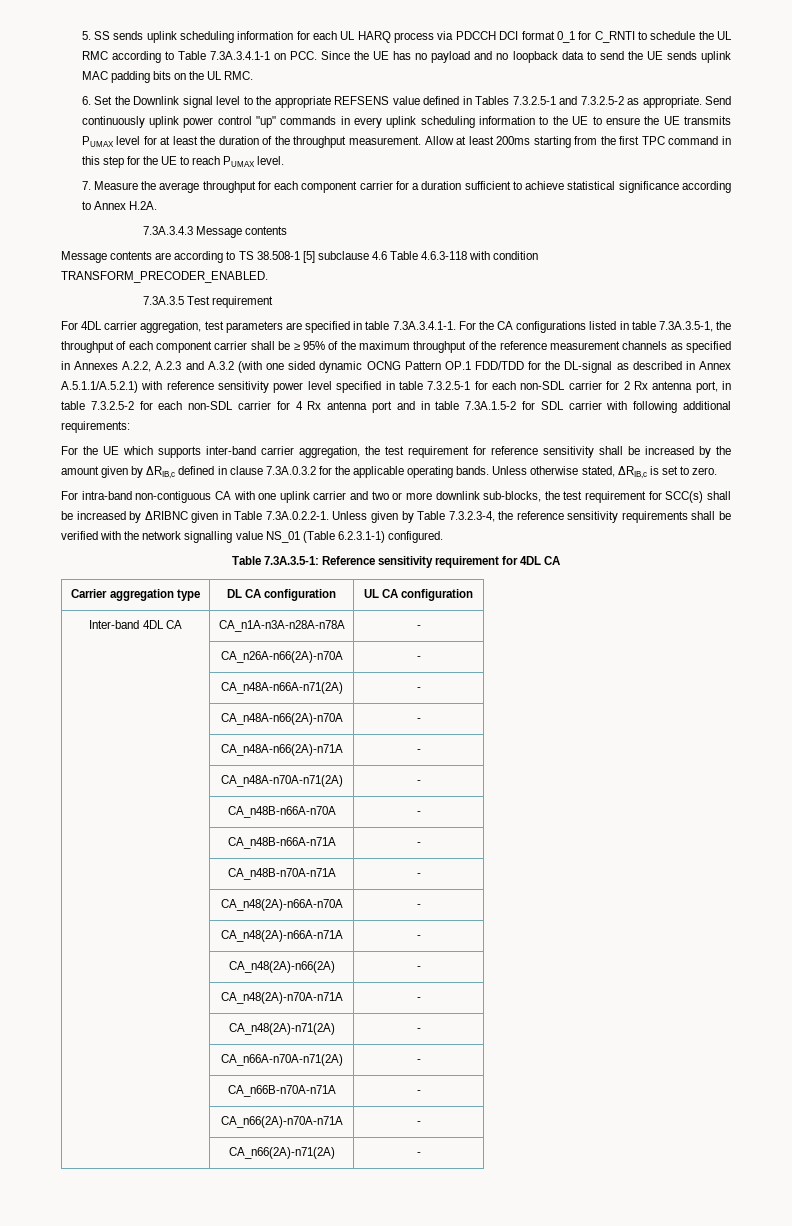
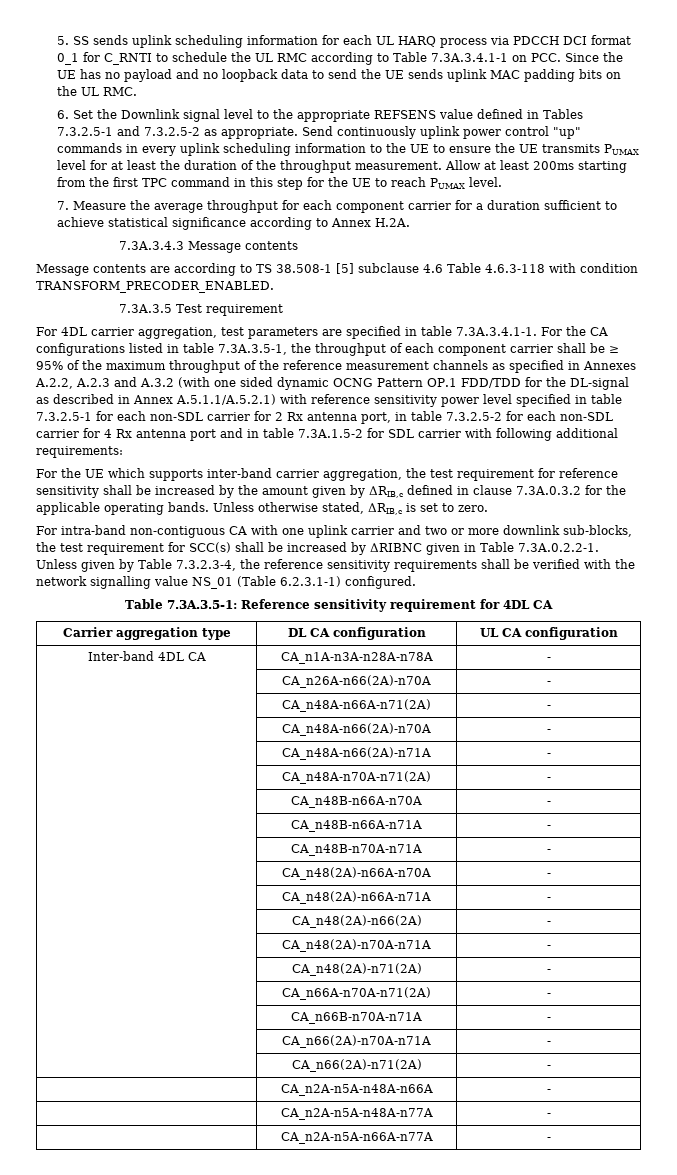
+ | CA_n2A-n5A-n48A-n66A | -
+ | CA_n2A-n5A-n48A-n77A | -
+ | CA_n2A-n5A-n66A-n77A | -

